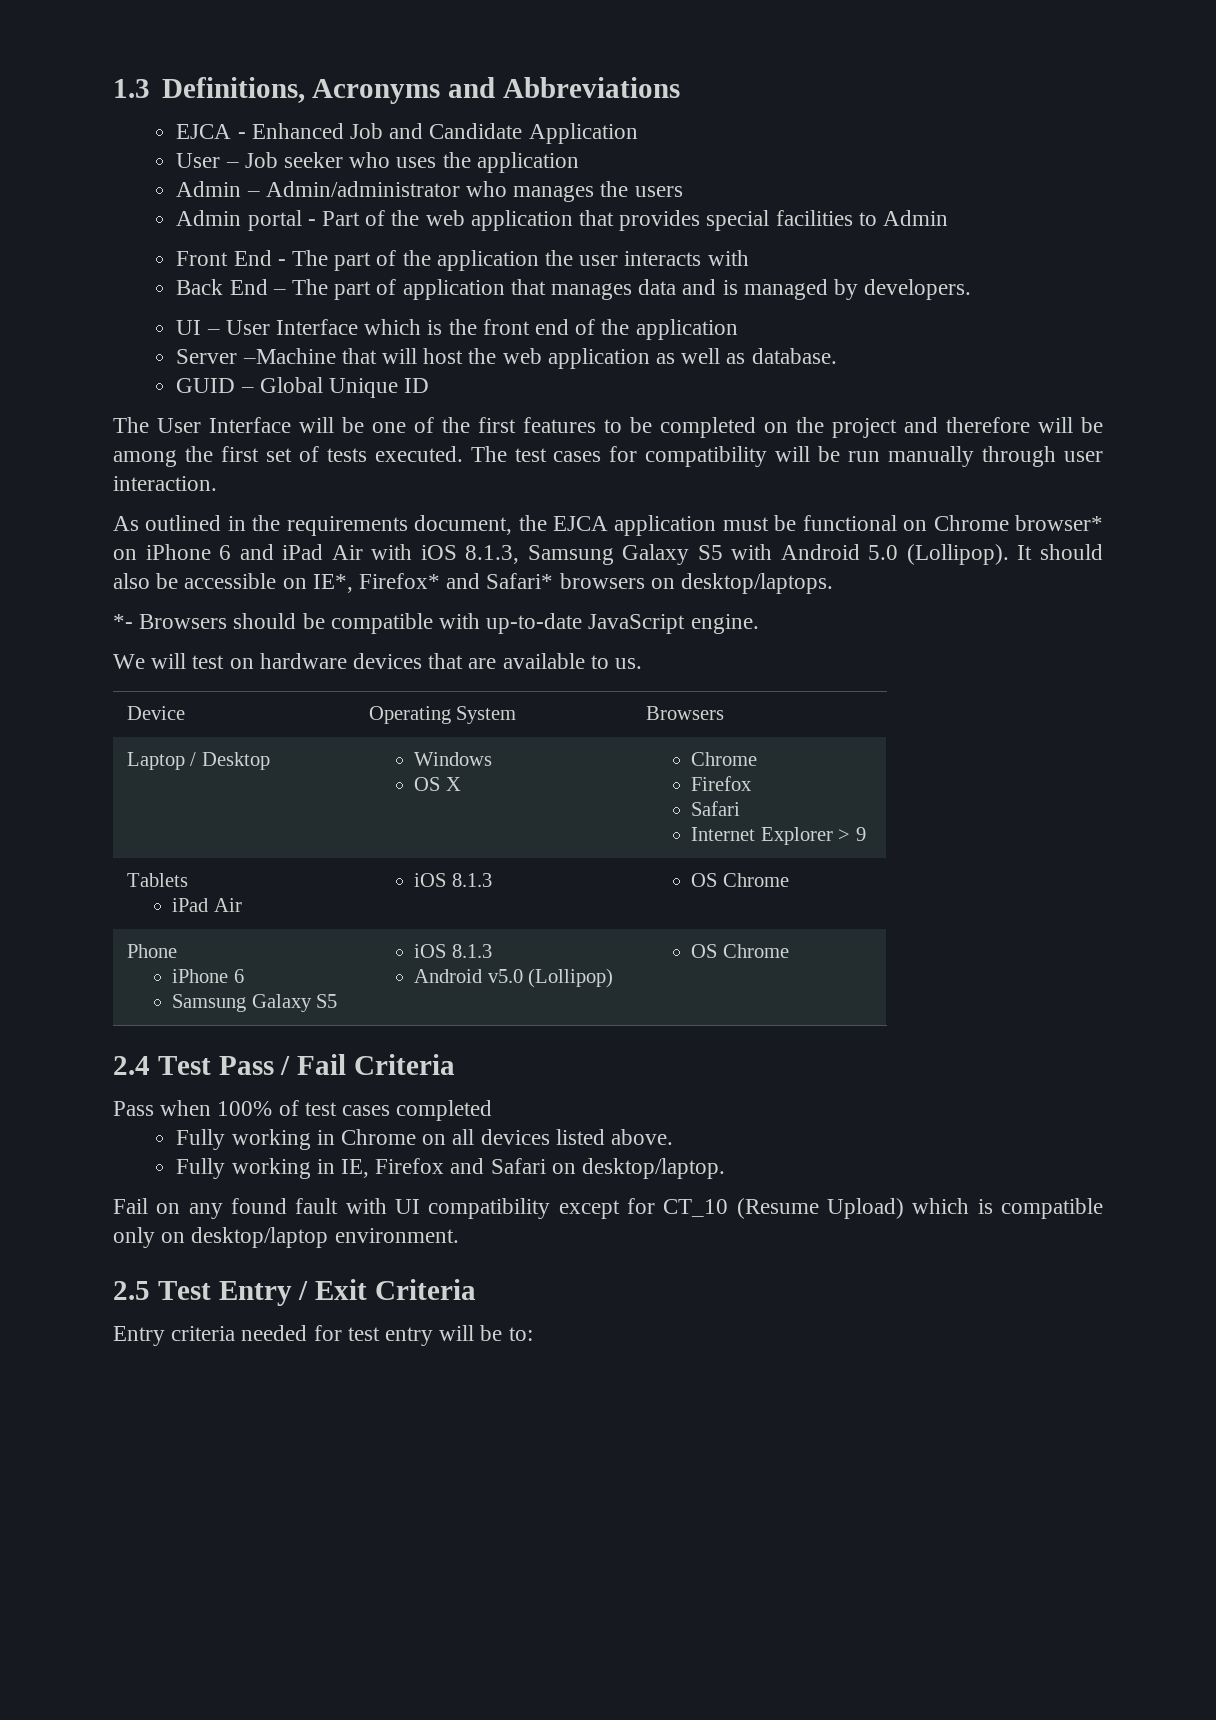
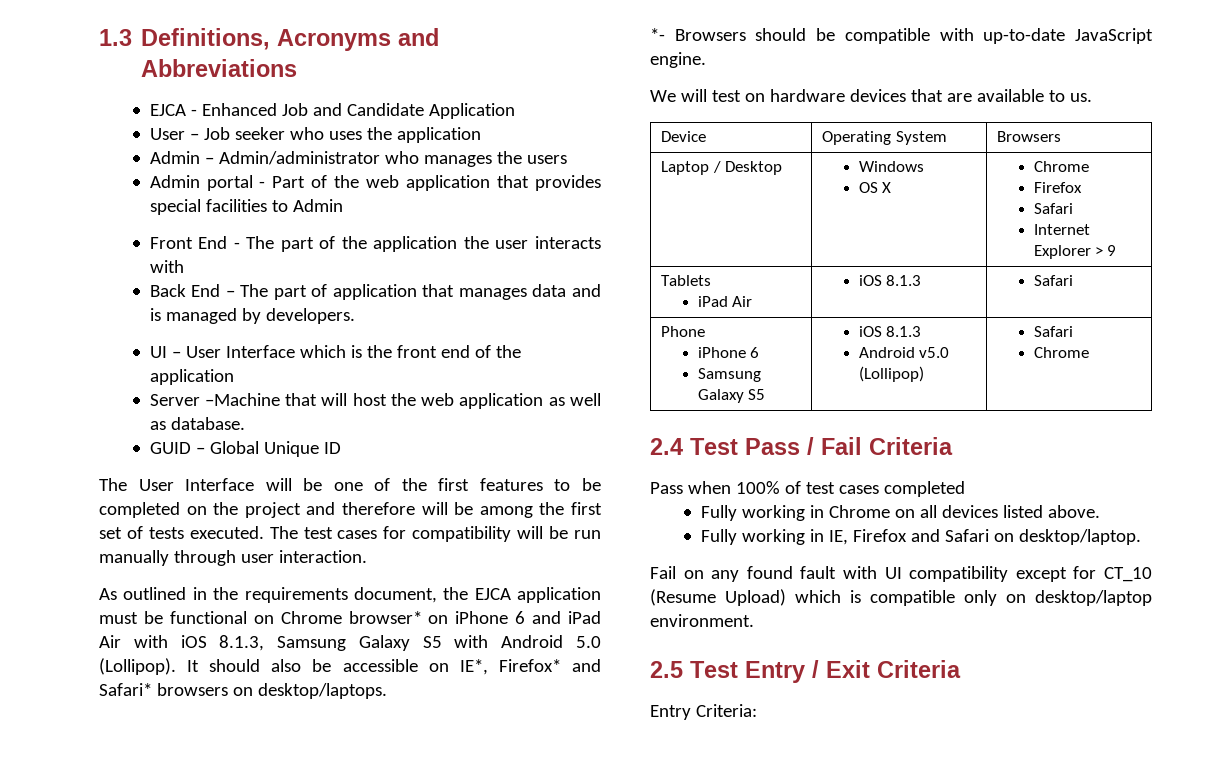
  Tablets
- iPad Air | iOS 8.1.3 | OS Chrome
+ iPad Air | iOS 8.1.3 | Safari
  Phone
  iPhone 6
  Samsung Galaxy S5 | iOS 8.1.3
- Android v5.0 (Lollipop) | OS Chrome
+ Android v5.0 (Lollipop) | Safari
+ Chrome
- Entry criteria needed for test entry will be to:
+ Entry Criteria:

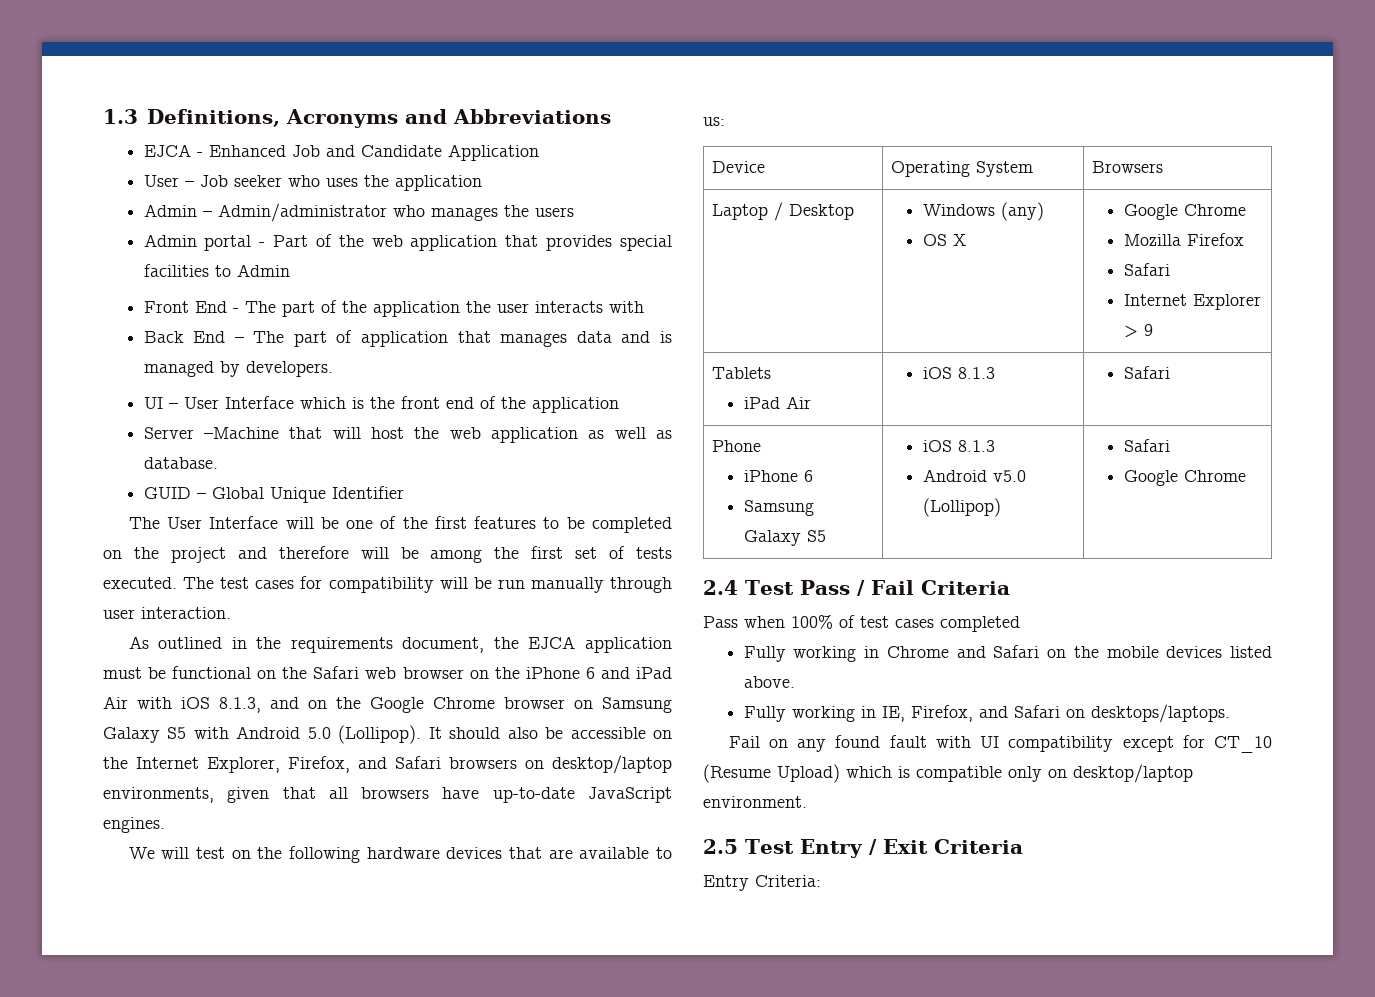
- GUID – Global Unique ID
+ GUID – Global Unique Identifier
- As outlined in the requirements document, the EJCA application must be functional on Chrome browser* on iPhone 6 and iPad Air with iOS 8.1.3, Samsung Galaxy S5 with Android 5.0 (Lollipop).
+ As outlined in the requirements document, the EJCA application must be functional on the Safari web browser on the iPhone 6 and iPad Air with iOS 8.1.3, and on the Google Chrome browser on Samsung Galaxy S5 with Android 5.0 (Lollipop).
- It should also be accessible on IE*, Firefox* and Safari* browsers on desktop/laptops.
- *- Browsers should be compatible with up-to-date JavaScript engine.
+ It should also be accessible on the Internet Explorer, Firefox, and Safari browsers on desktop/laptop environments, given that all browsers have up-to-date JavaScript engines.
- We will test on hardware devices that are available to us.
+ We will test on the following hardware devices that are available to us:
- Laptop / Desktop | Windows
- OS X | Chrome
- Firefox
+ Laptop / Desktop | Windows (any)
+ OS X | Google Chrome
+ Mozilla Firefox
  Phone
  iPhone 6
  Samsung Galaxy S5 | iOS 8.1.3
  Android v5.0 (Lollipop) | Safari
- Chrome
+ Google Chrome
- Fully working in Chrome on all devices listed above.
+ Fully working in Chrome and Safari on the mobile devices listed above.
- Fully working in IE, Firefox and Safari on desktop/laptop.
+ Fully working in IE, Firefox, and Safari on desktops/laptops.

